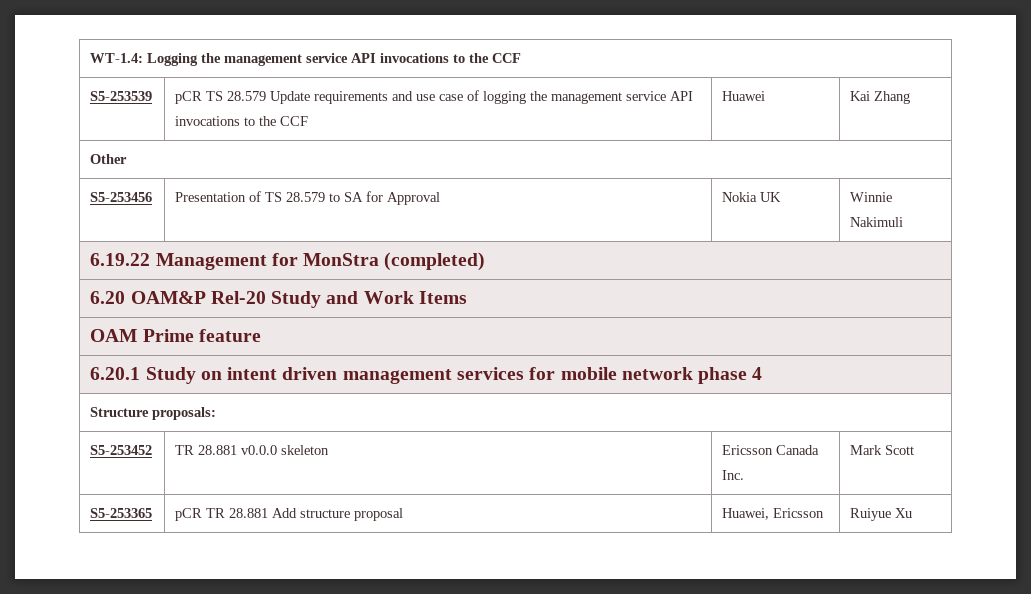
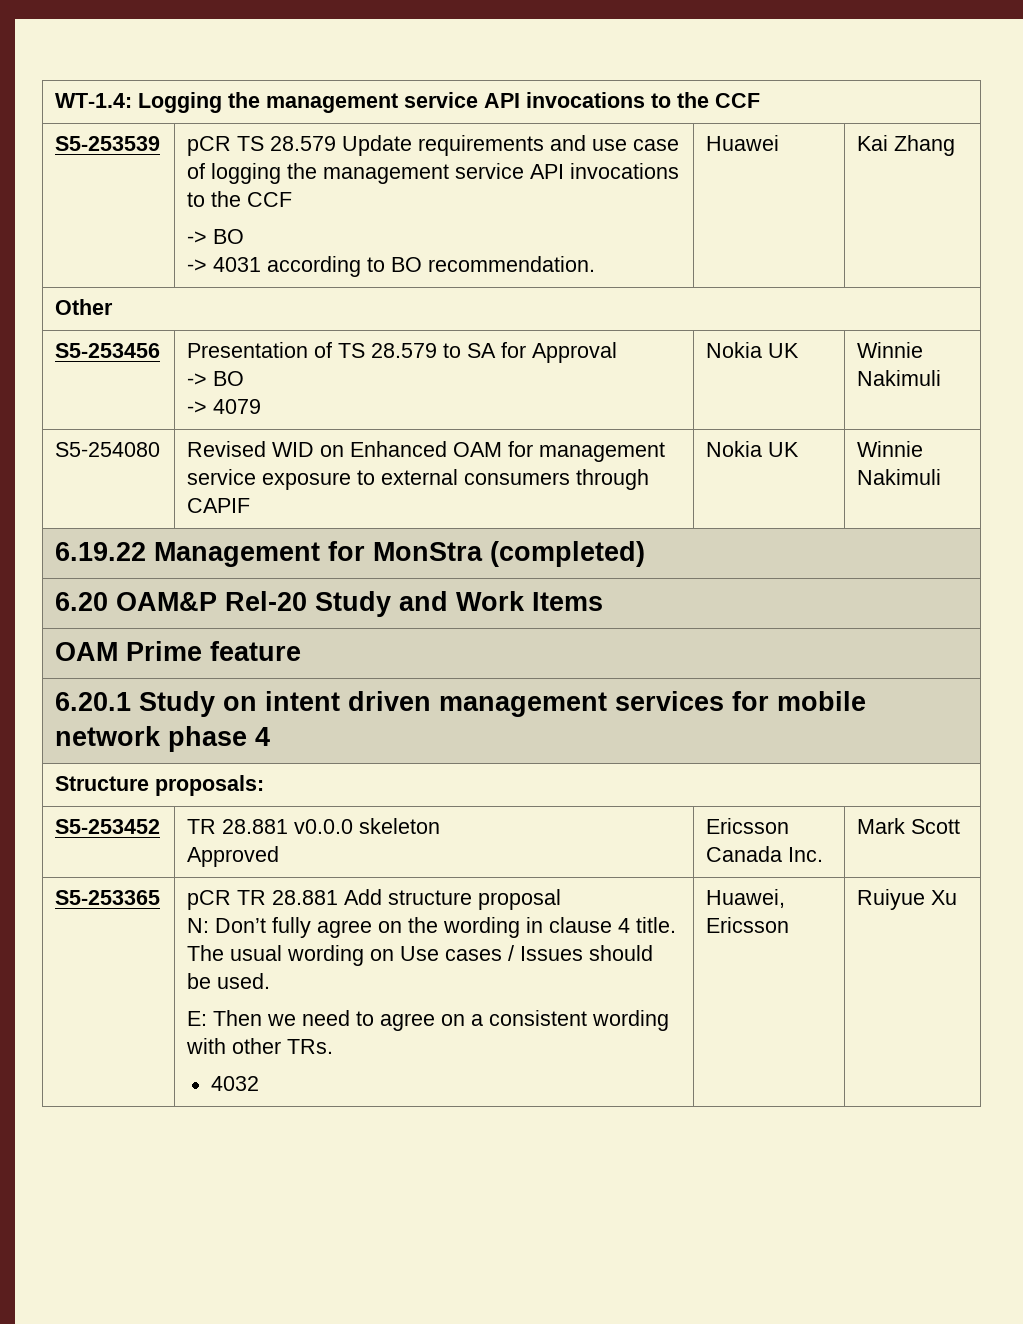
- S5-253539 | pCR TS 28.579 Update requirements and use case of logging the management service API invocations to the CCF | Huawei | Kai Zhang
+ S5-253539 | pCR TS 28.579 Update requirements and use case of logging the management service API invocations to the CCF
+ -> BO
+ -> 4031 according to BO recommendation. | Huawei | Kai Zhang
- S5-253456 | Presentation of TS 28.579 to SA for Approval | Nokia UK | Winnie Nakimuli
+ S5-253456 | Presentation of TS 28.579 to SA for Approval
+ -> BO
+ -> 4079 | Nokia UK | Winnie Nakimuli
+ S5-254080 | Revised WID on Enhanced OAM for management service exposure to external consumers through CAPIF | Nokia UK | Winnie Nakimuli
- S5-253452 | TR 28.881 v0.0.0 skeleton | Ericsson Canada Inc. | Mark Scott
+ S5-253452 | TR 28.881 v0.0.0 skeleton
+ Approved | Ericsson Canada Inc. | Mark Scott
+ N: Don’t fully agree on the wording in clause 4 title. The usual wording on Use cases / Issues should be used.
+ E: Then we need to agree on a consistent wording with other TRs.
+ 4032

